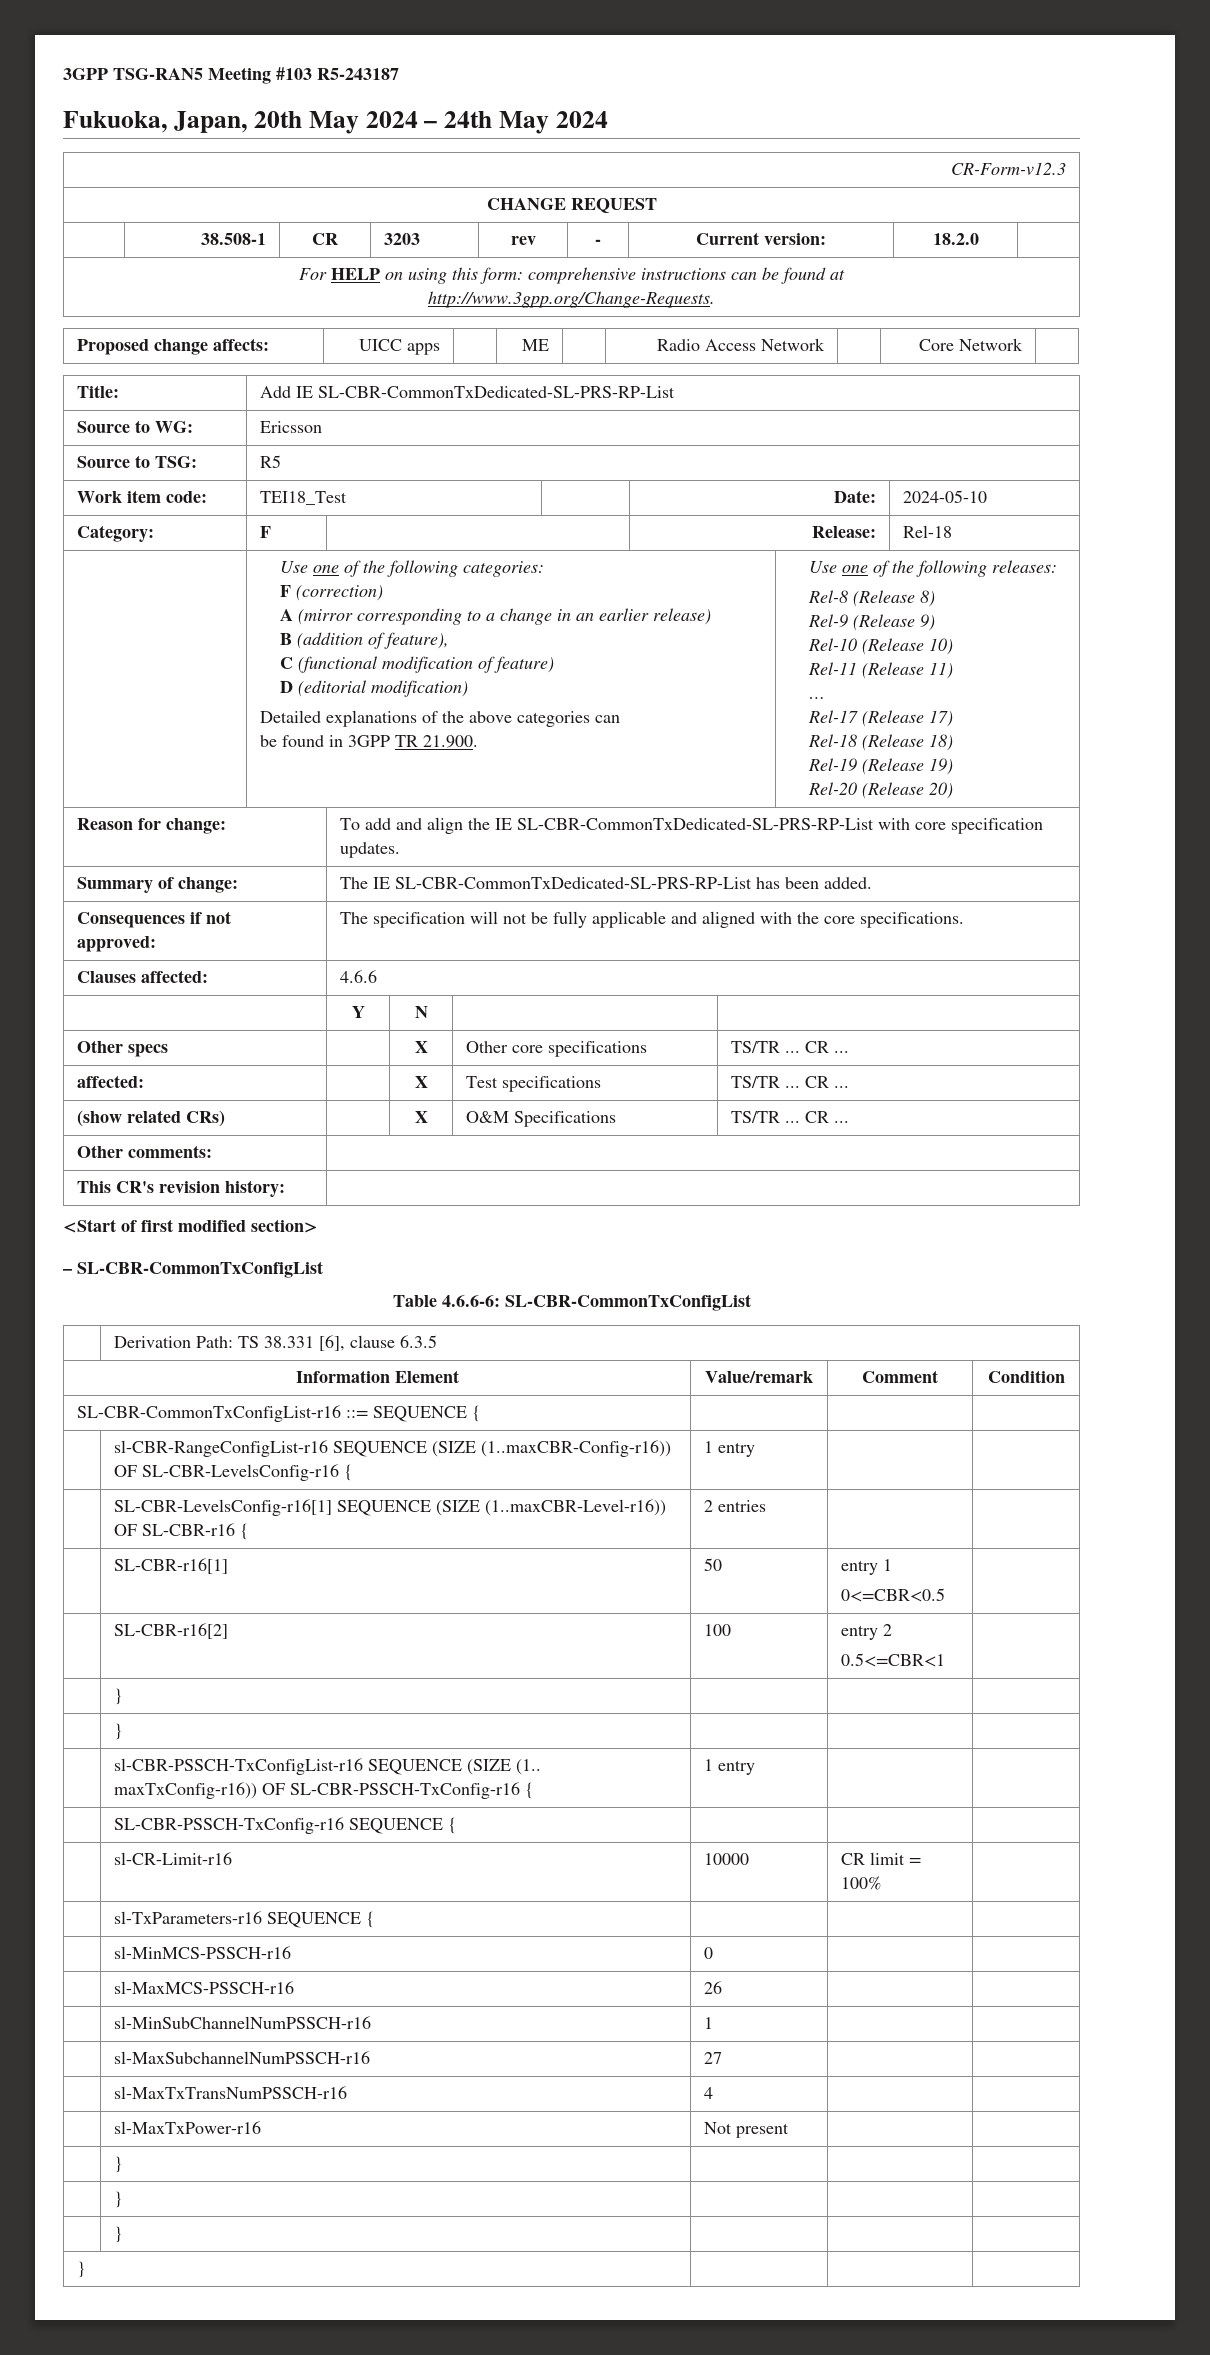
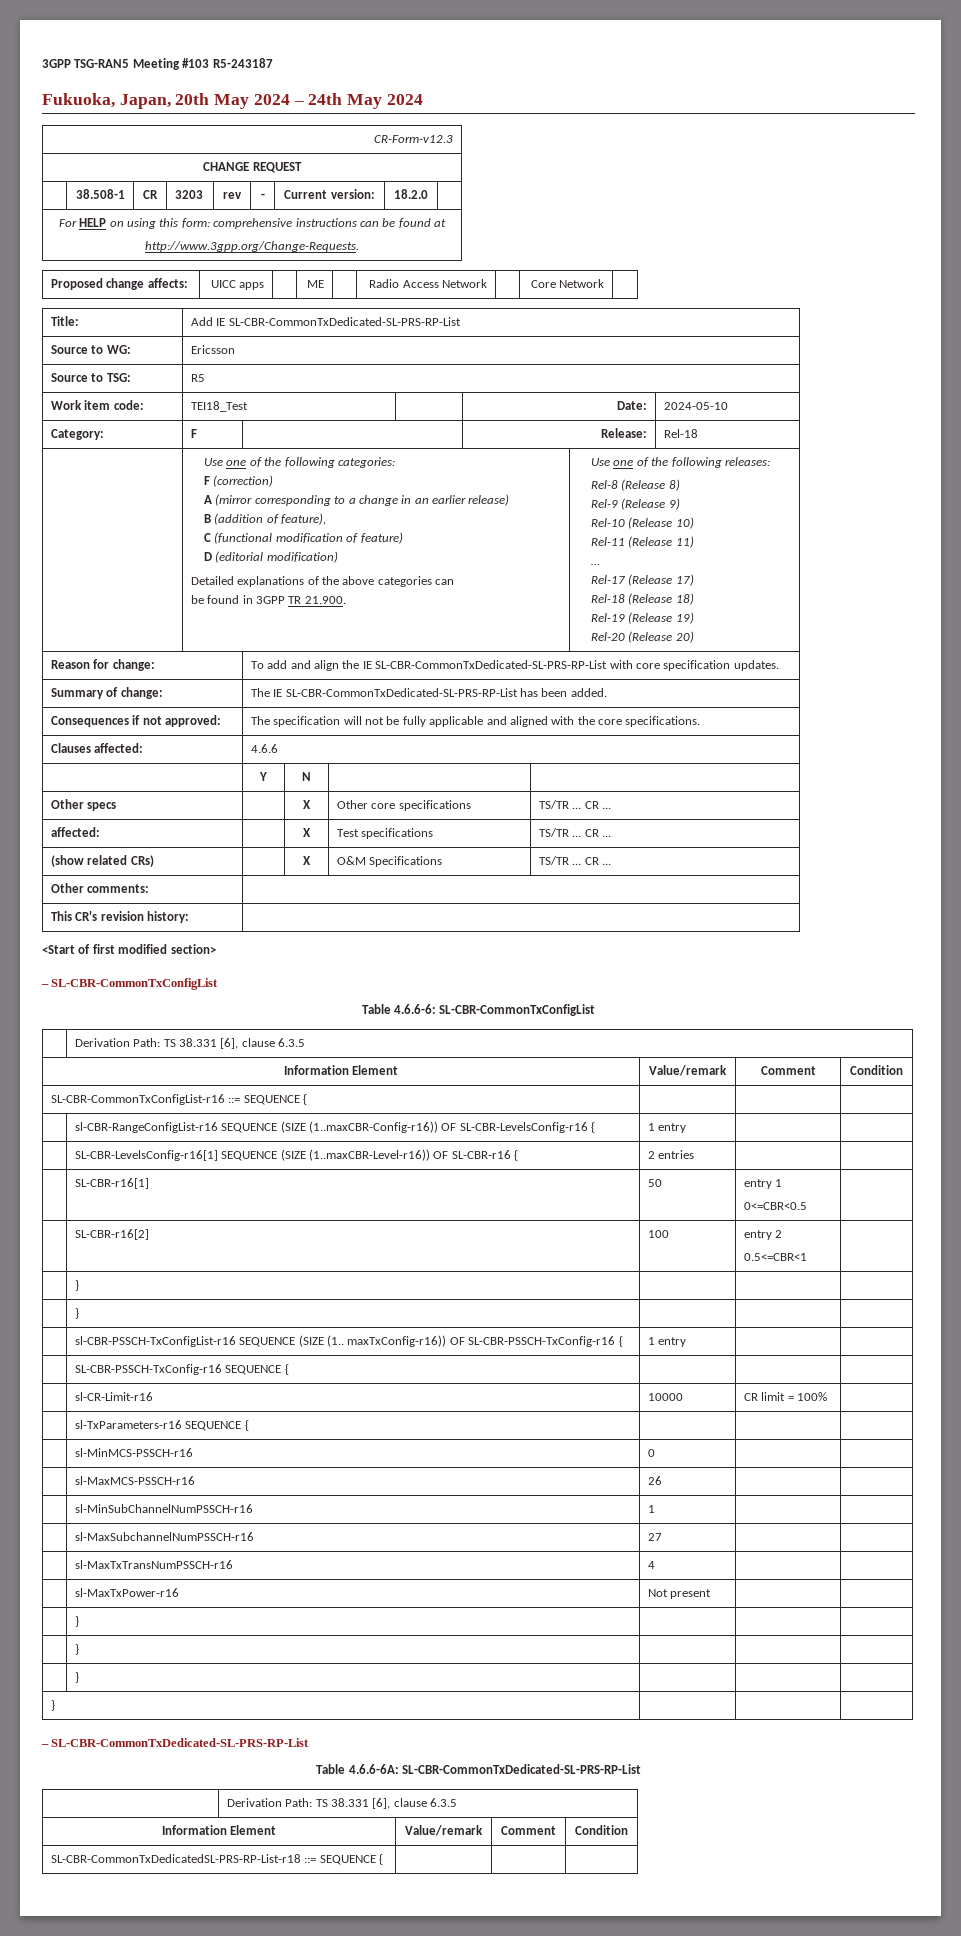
+ – SL-CBR-CommonTxDedicated-SL-PRS-RP-List
+ Table 4.6.6-6A: SL-CBR-CommonTxDedicated-SL-PRS-RP-List
+ | Derivation Path: TS 38.331 [6], clause 6.3.5
+ Information Element | Value/remark | Comment | Condition
+ SL-CBR-CommonTxDedicatedSL-PRS-RP-List-r18 ::= SEQUENCE { | | |

